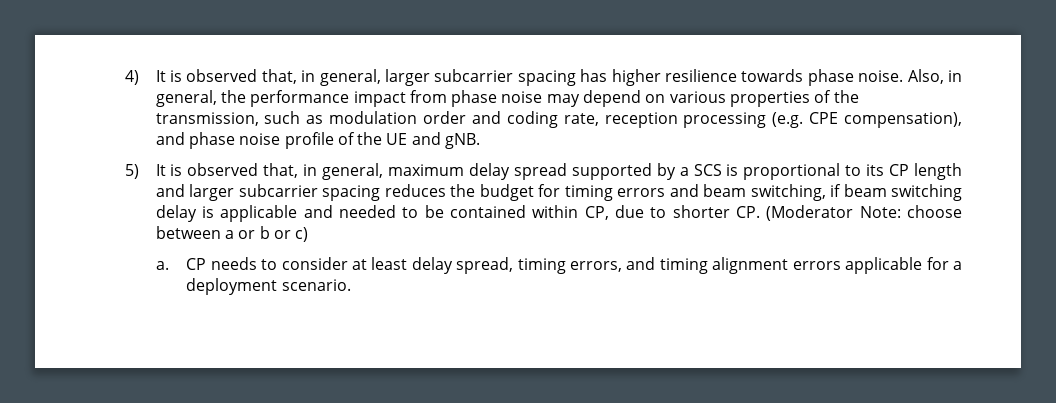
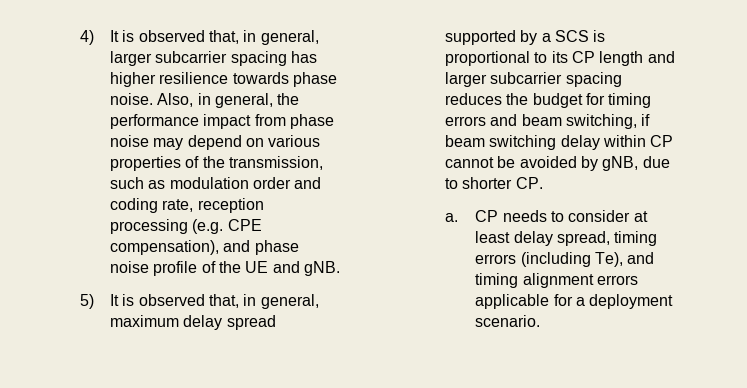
- 5) It is observed that, in general, maximum delay spread supported by a SCS is proportional to its CP length and larger subcarrier spacing reduces the budget for timing errors and beam switching, if beam switching delay is applicable and needed to be contained within CP, due to shorter CP. (Moderator Note: choose between a or b or c)
+ 5) It is observed that, in general, maximum delay spread supported by a SCS is proportional to its CP length and larger subcarrier spacing reduces the budget for timing errors and beam switching, if beam switching delay within CP cannot be avoided by gNB, due to shorter CP.
- CP needs to consider at least delay spread, timing errors, and timing alignment errors applicable for a deployment scenario.
+ CP needs to consider at least delay spread, timing errors (including Te), and timing alignment errors applicable for a deployment scenario.

